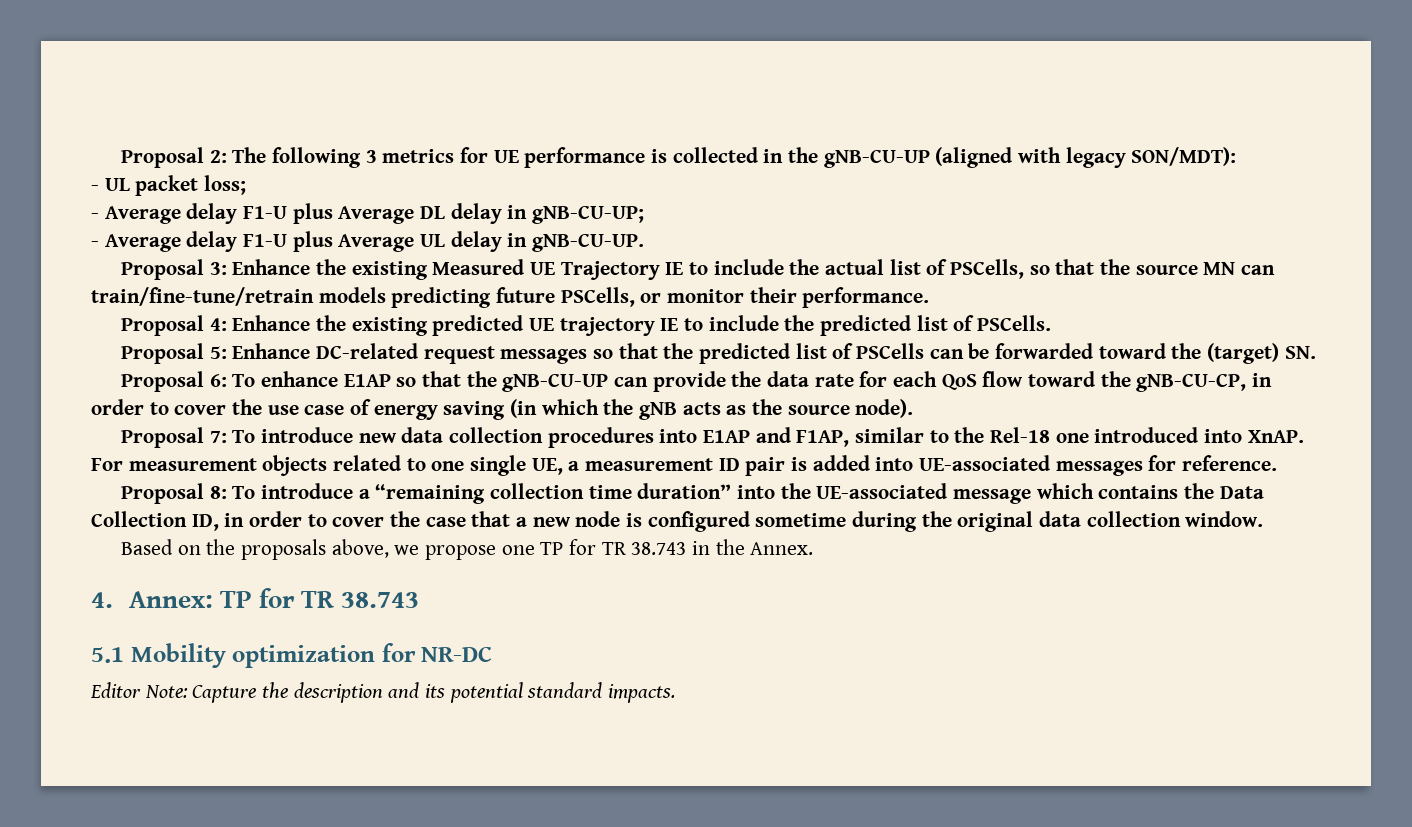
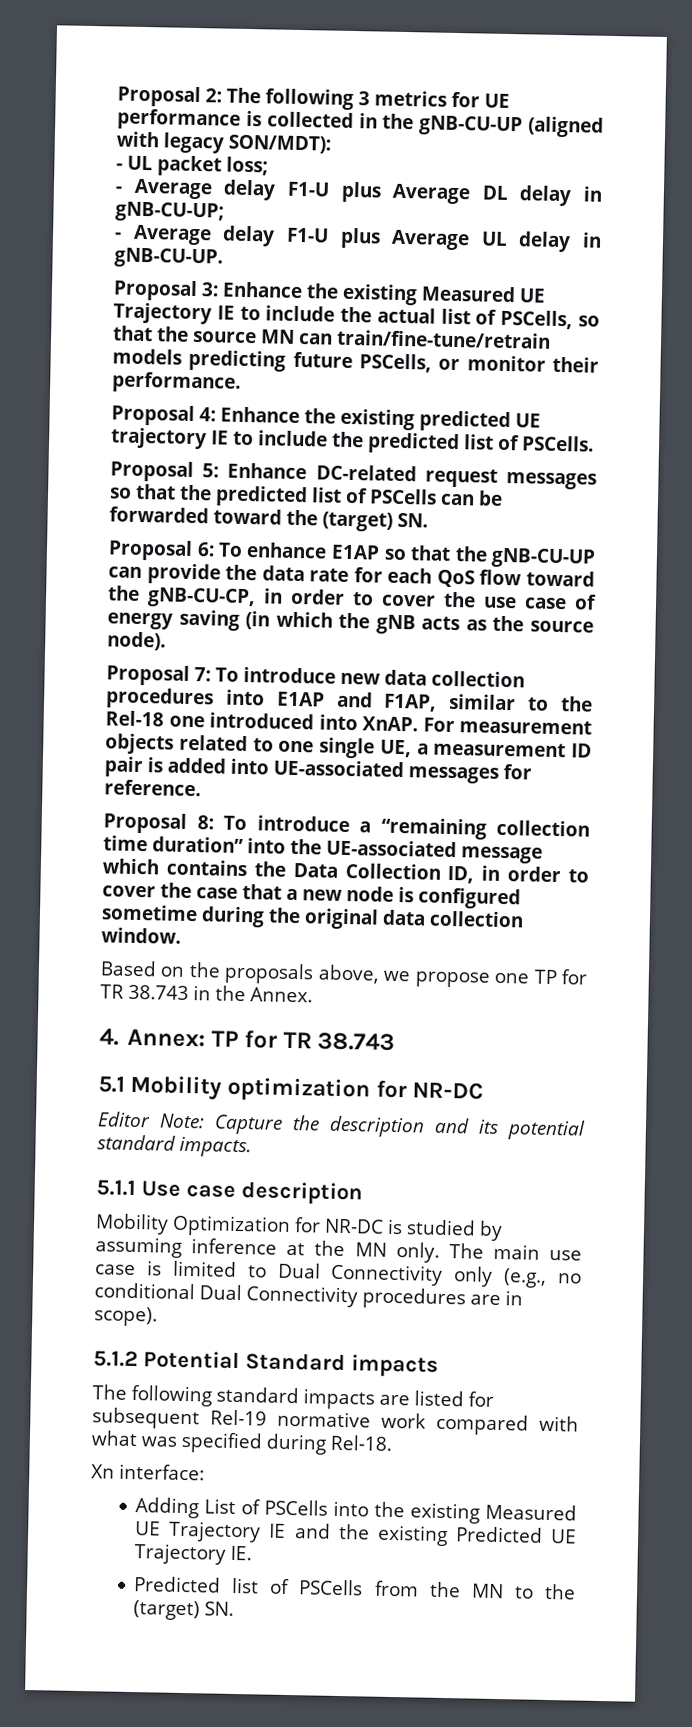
+ 5.1.1 Use case description
+ Mobility Optimization for NR-DC is studied by assuming inference at the MN only. The main use case is limited to Dual Connectivity only (e.g., no conditional Dual Connectivity procedures are in scope).
+ 5.1.2 Potential Standard impacts
+ The following standard impacts are listed for subsequent Rel-19 normative work compared with what was specified during Rel-18.
+ Xn interface:
+ Adding List of PSCells into the existing Measured UE Trajectory IE and the existing Predicted UE Trajectory IE.
+ Predicted list of PSCells from the MN to the (target) SN.

